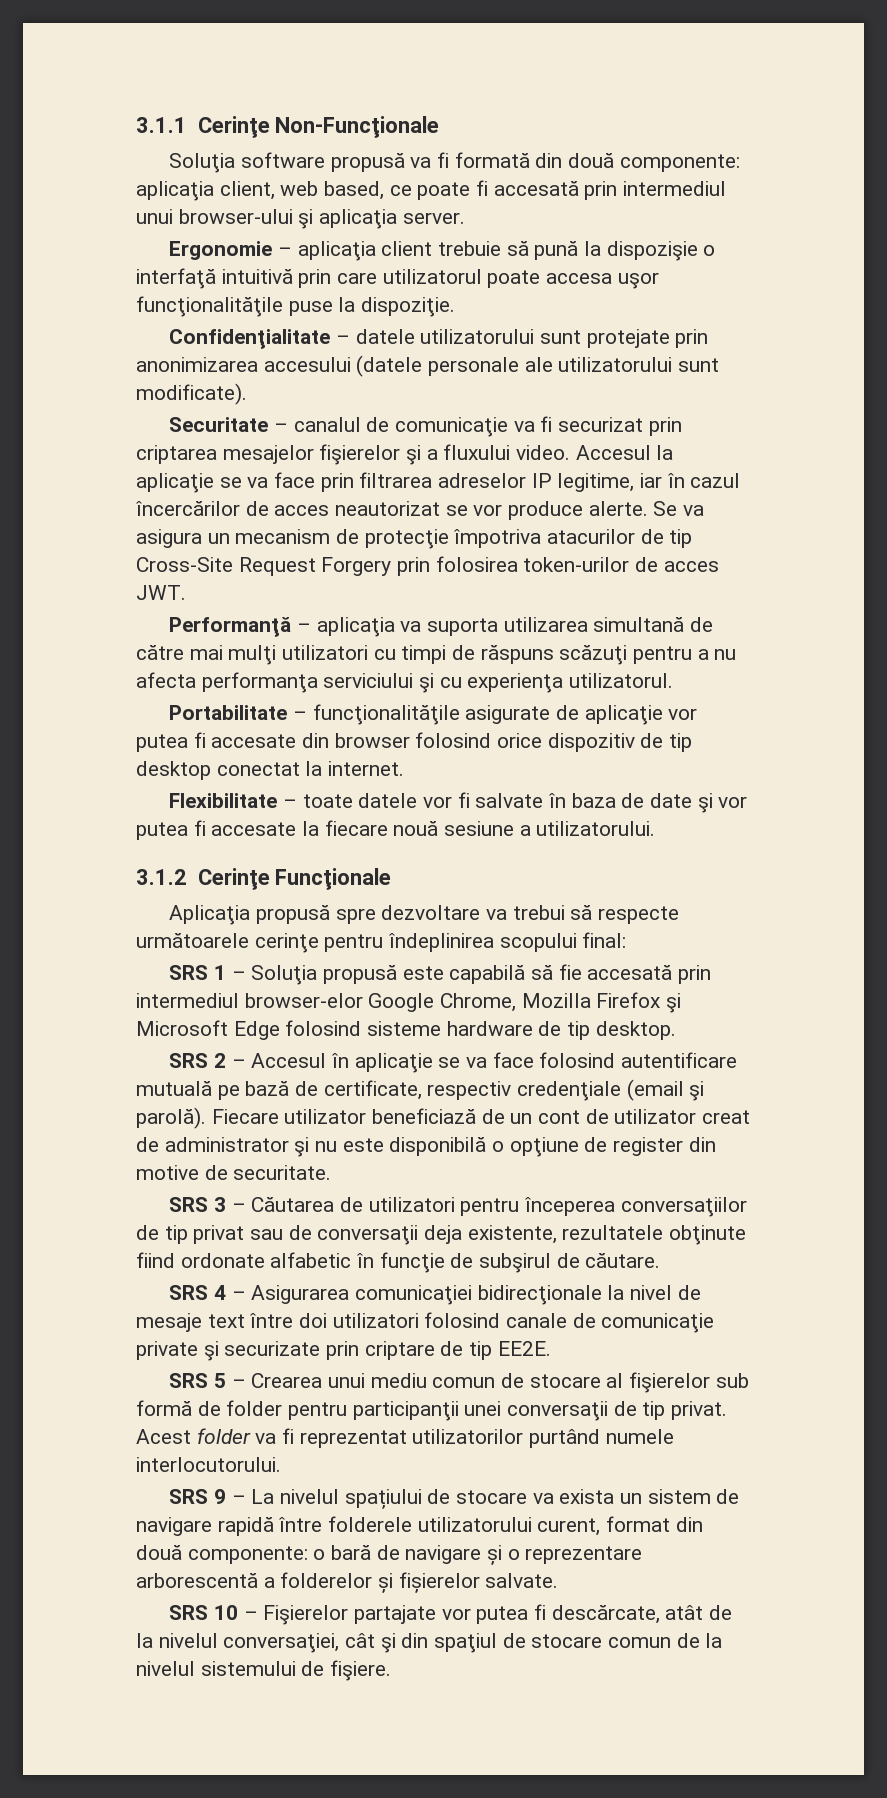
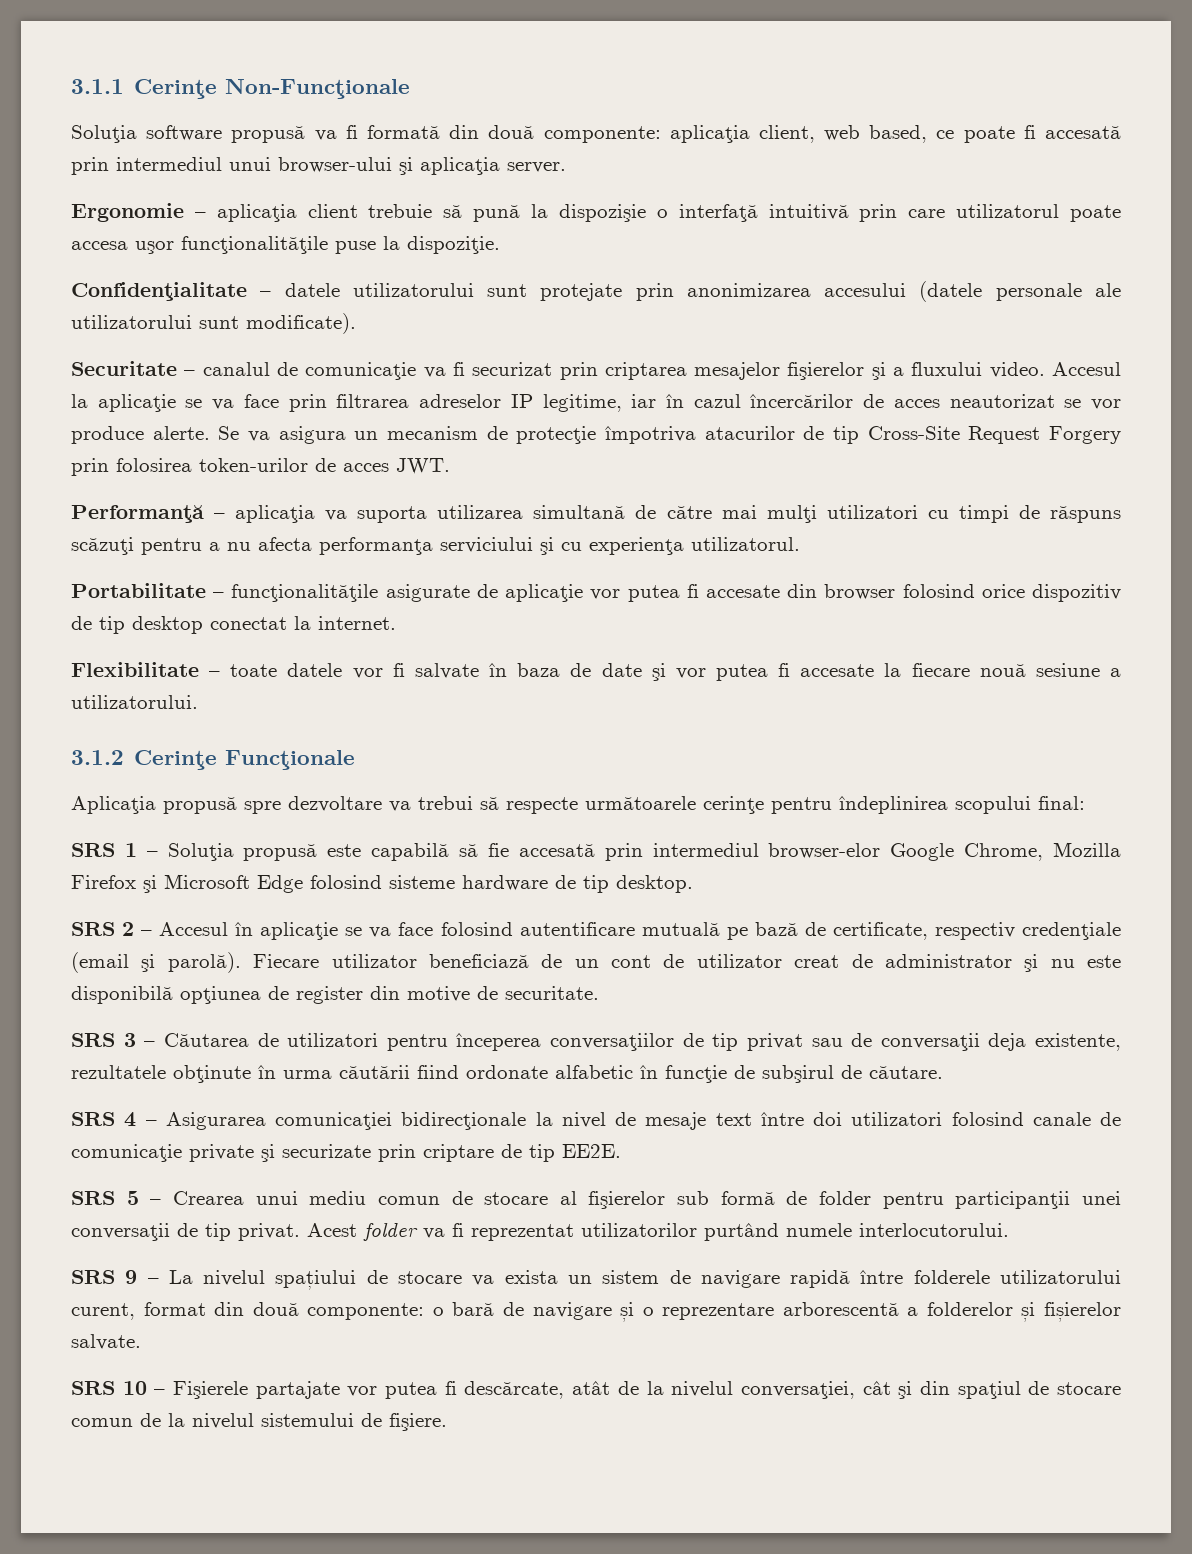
- Fiecare utilizator beneficiază de un cont de utilizator creat de administrator şi nu este disponibilă o opţiune de register din motive de securitate.
+ Fiecare utilizator beneficiază de un cont de utilizator creat de administrator şi nu este disponibilă opţiunea de register din motive de securitate.
- SRS 3 – Căutarea de utilizatori pentru începerea conversaţiilor de tip privat sau de conversaţii deja existente, rezultatele obţinute fiind ordonate alfabetic în funcţie de subşirul de căutare.
+ SRS 3 – Căutarea de utilizatori pentru începerea conversaţiilor de tip privat sau de conversaţii deja existente, rezultatele obţinute în urma căutării fiind ordonate alfabetic în funcţie de subşirul de căutare.
- SRS 10 – Fişierelor partajate vor putea fi descărcate, atât de la nivelul conversaţiei, cât şi din spaţiul de stocare comun de la nivelul sistemului de fişiere.
+ SRS 10 – Fişierele partajate vor putea fi descărcate, atât de la nivelul conversaţiei, cât şi din spaţiul de stocare comun de la nivelul sistemului de fişiere.

